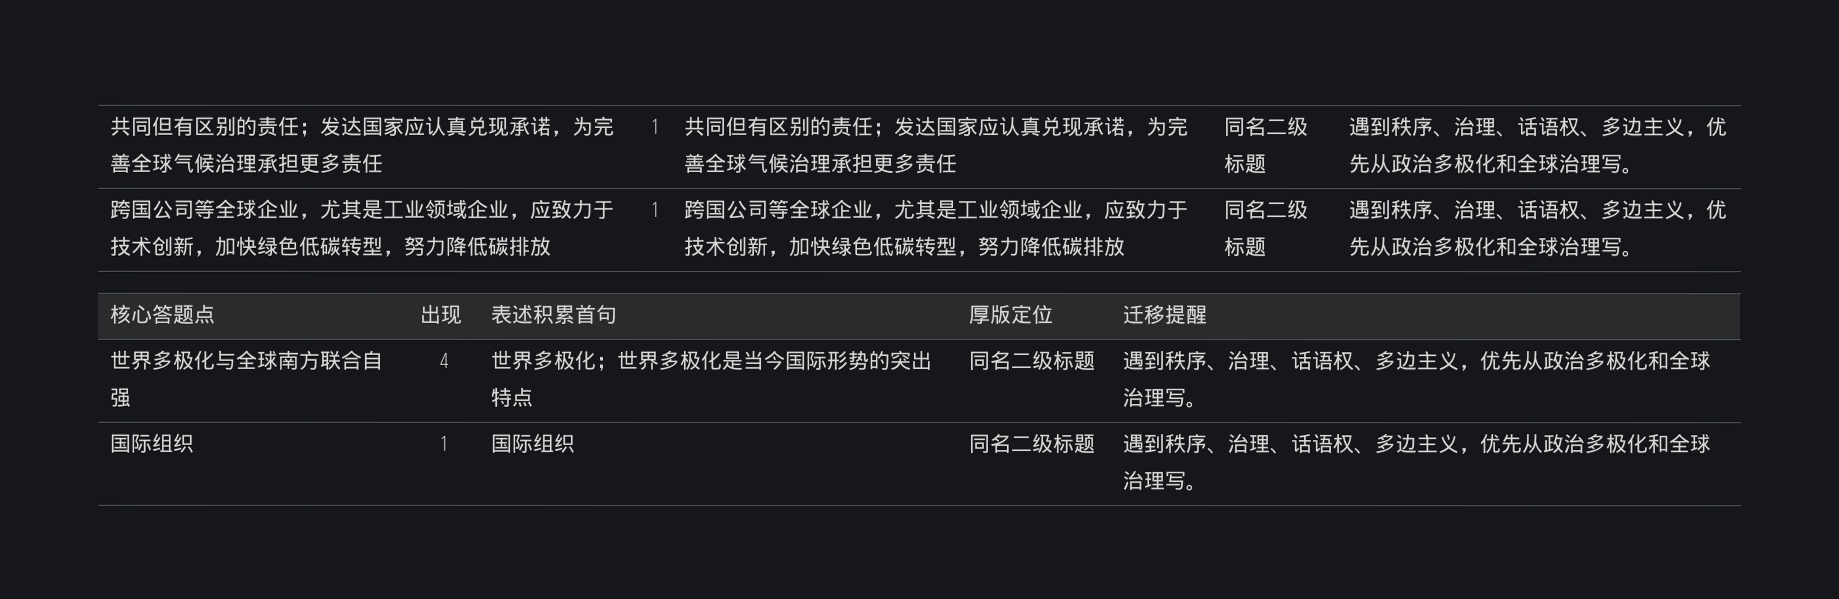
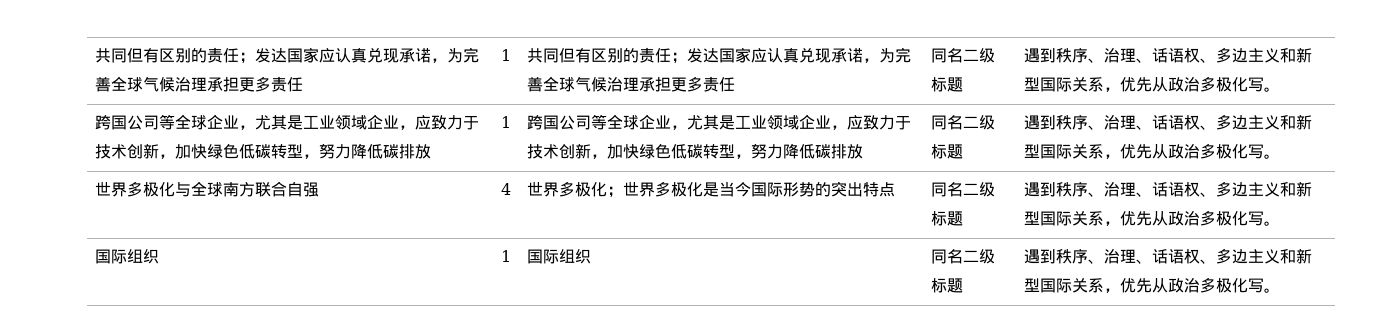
- 共同但有区别的责任；发达国家应认真兑现承诺，为完善全球气候治理承担更多责任 | 同名二级标题 | 遇到秩序、治理、话语权、多边主义，优先从政治多极化和全球治理写。
+ 共同但有区别的责任；发达国家应认真兑现承诺，为完善全球气候治理承担更多责任 | 同名二级标题 | 遇到秩序、治理、话语权、多边主义和新型国际关系，优先从政治多极化写。
- 跨国公司等全球企业，尤其是工业领域企业，应致力于技术创新，加快绿色低碳转型，努力降低碳排放 | 同名二级标题 | 遇到秩序、治理、话语权、多边主义，优先从政治多极化和全球治理写。
- 核心答题点 | 出现 | 表述积累首句 | 厚版定位 | 迁移提醒
+ 跨国公司等全球企业，尤其是工业领域企业，应致力于技术创新，加快绿色低碳转型，努力降低碳排放 | 同名二级标题 | 遇到秩序、治理、话语权、多边主义和新型国际关系，优先从政治多极化写。
- 世界多极化与全球南方联合自强 | 4 | 世界多极化；世界多极化是当今国际形势的突出特点 | 同名二级标题 | 遇到秩序、治理、话语权、多边主义，优先从政治多极化和全球治理写。
+ 世界多极化与全球南方联合自强 | 4 | 世界多极化；世界多极化是当今国际形势的突出特点 | 同名二级标题 | 遇到秩序、治理、话语权、多边主义和新型国际关系，优先从政治多极化写。
- 国际组织 | 1 | 国际组织 | 同名二级标题 | 遇到秩序、治理、话语权、多边主义，优先从政治多极化和全球治理写。
+ 国际组织 | 1 | 国际组织 | 同名二级标题 | 遇到秩序、治理、话语权、多边主义和新型国际关系，优先从政治多极化写。

